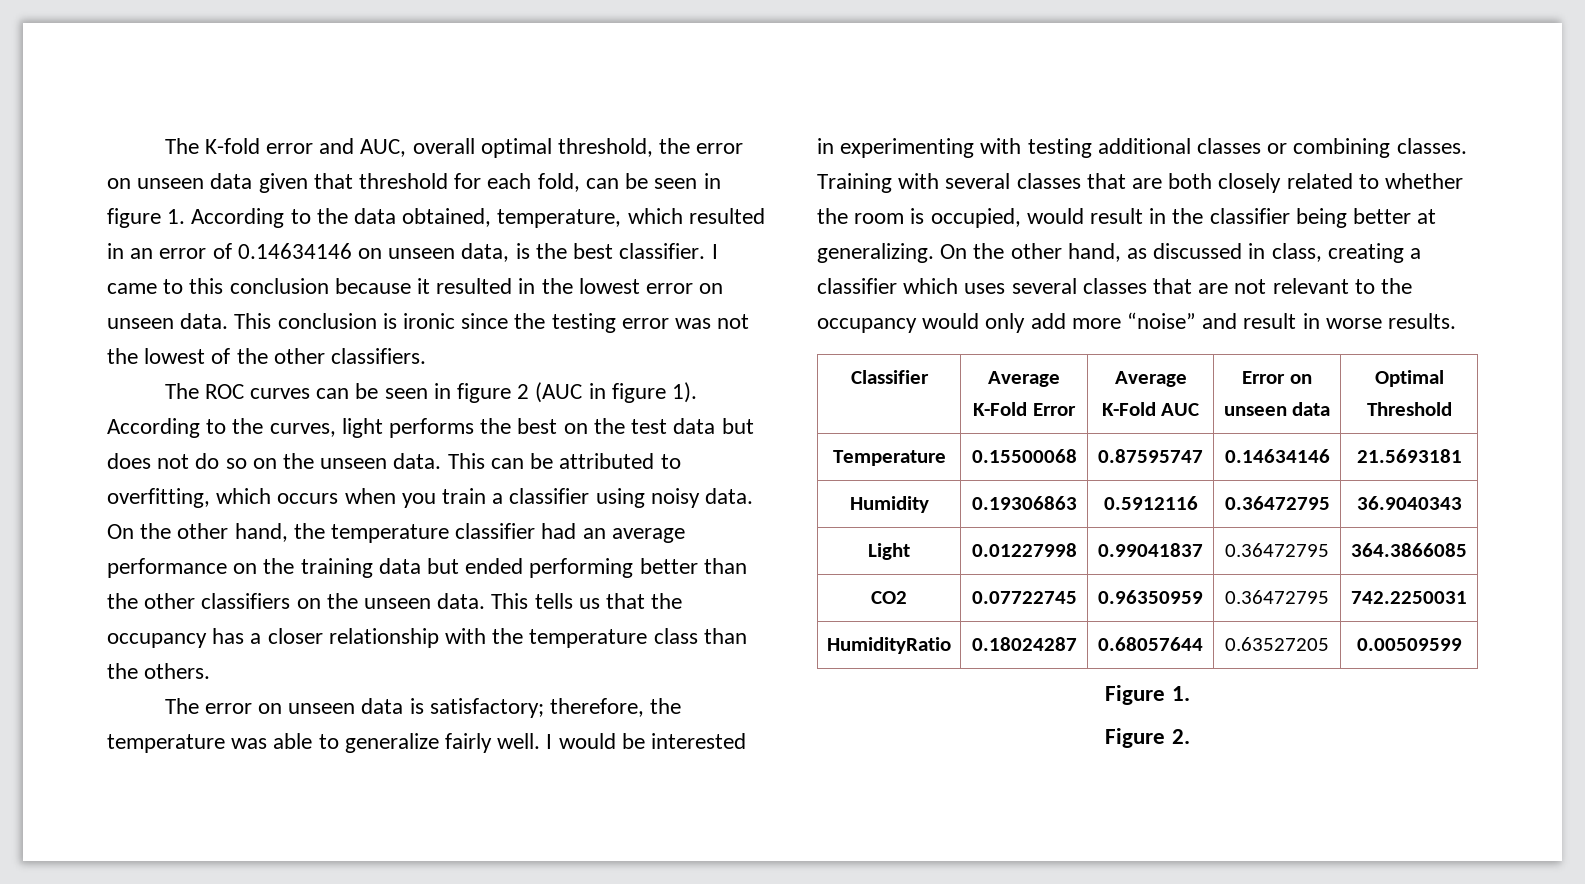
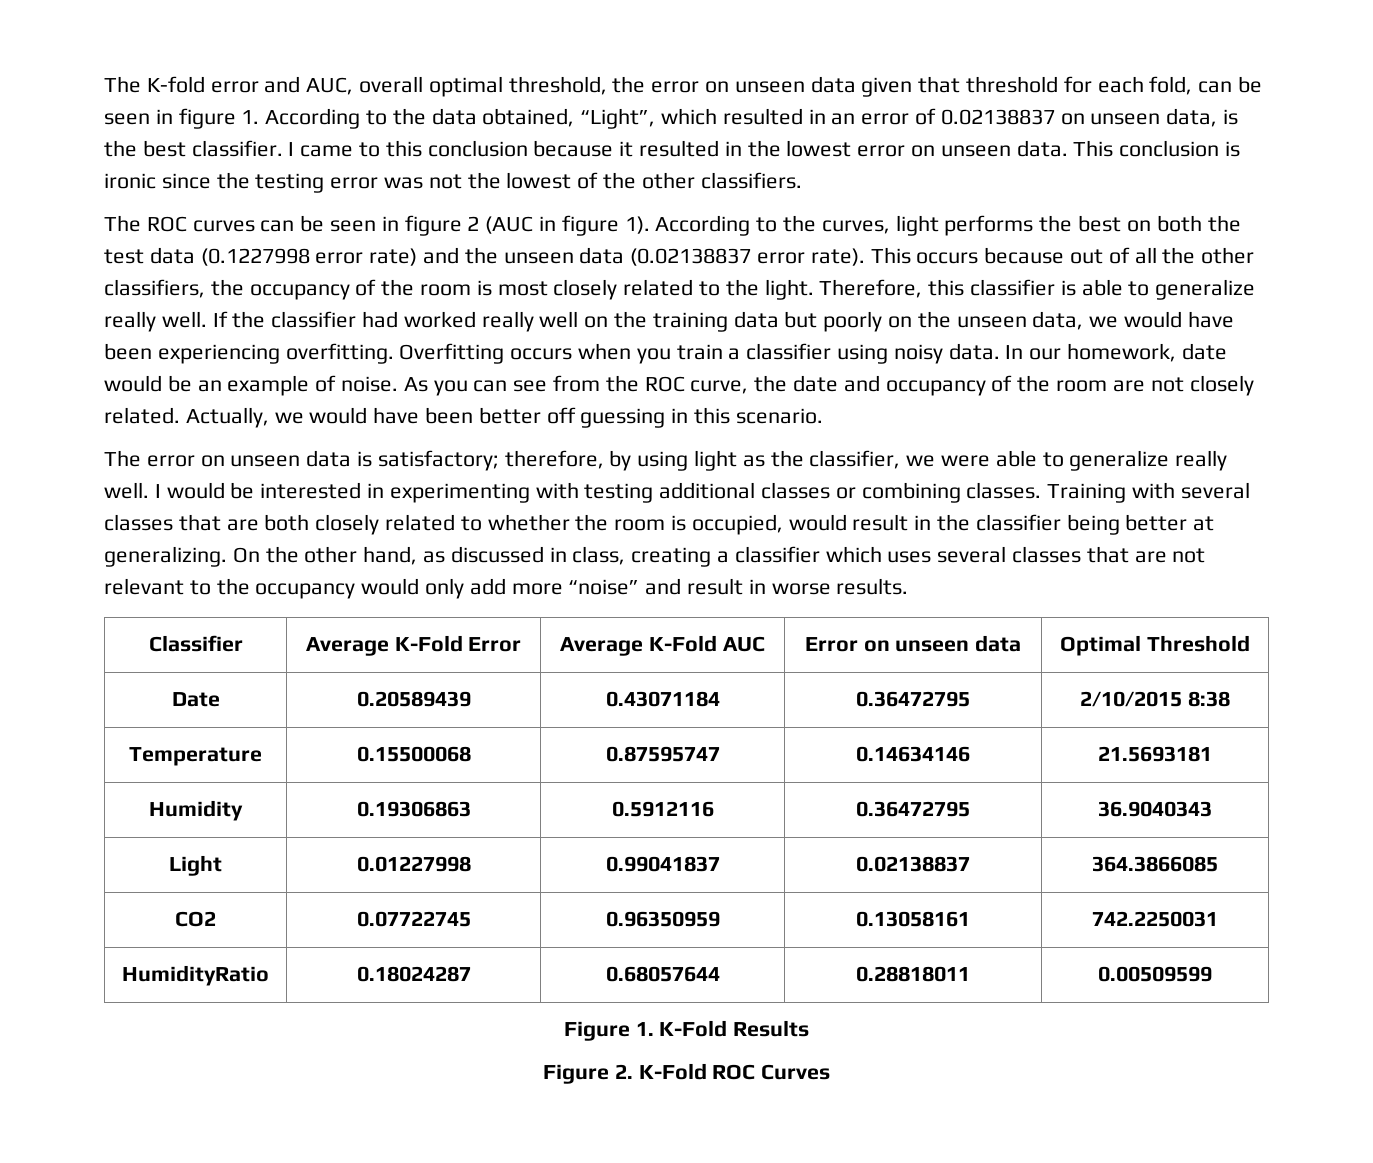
- The K-fold error and AUC, overall optimal threshold, the error on unseen data given that threshold for each fold, can be seen in figure 1. According to the data obtained, temperature, which resulted in an error of 0.14634146 on unseen data, is the best classifier.
+ The K-fold error and AUC, overall optimal threshold, the error on unseen data given that threshold for each fold, can be seen in figure 1. According to the data obtained, “Light”, which resulted in an error of 0.02138837 on unseen data, is the best classifier.
- According to the curves, light performs the best on the test data but does not do so on the unseen data. This can be attributed to overfitting, which occurs when you train a classifier using noisy data.
+ According to the curves, light performs the best on both the test data (0.1227998 error rate) and the unseen data (0.02138837 error rate). This occurs because out of all the other classifiers, the occupancy of the room is most closely related to the light. Therefore, this classifier is able to generalize really well. If the classifier had worked really well on the training data but poorly on the unseen data, we would have been experiencing overfitting. Overfitting occurs when you train a classifier using noisy data.
- On the other hand, the temperature classifier had an average performance on the training data but ended performing better than the other classifiers on the unseen data. This tells us that the occupancy has a closer relationship with the temperature class than the others.
+ In our homework, date would be an example of noise. As you can see from the ROC curve, the date and occupancy of the room are not closely related. Actually, we would have been better off guessing in this scenario.
- The error on unseen data is satisfactory; therefore, the temperature was able to generalize fairly well.
+ The error on unseen data is satisfactory; therefore, by using light as the classifier, we were able to generalize really well.
+ Date | 0.20589439 | 0.43071184 | 0.36472795 | 2/10/2015 8:38
- Light | 0.01227998 | 0.99041837 | 0.36472795 | 364.3866085
+ Light | 0.01227998 | 0.99041837 | 0.02138837 | 364.3866085
- CO2 | 0.07722745 | 0.96350959 | 0.36472795 | 742.2250031
+ CO2 | 0.07722745 | 0.96350959 | 0.13058161 | 742.2250031
- HumidityRatio | 0.18024287 | 0.68057644 | 0.63527205 | 0.00509599
+ HumidityRatio | 0.18024287 | 0.68057644 | 0.28818011 | 0.00509599
- Figure 1.
+ Figure 1. K-Fold Results
- Figure 2.
+ Figure 2. K-Fold ROC Curves

